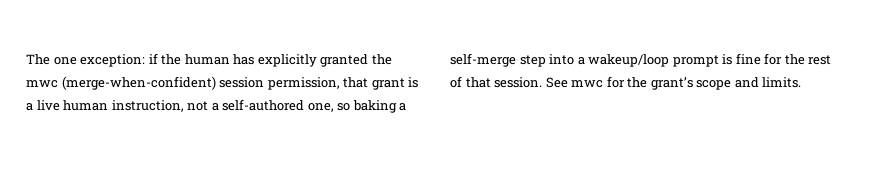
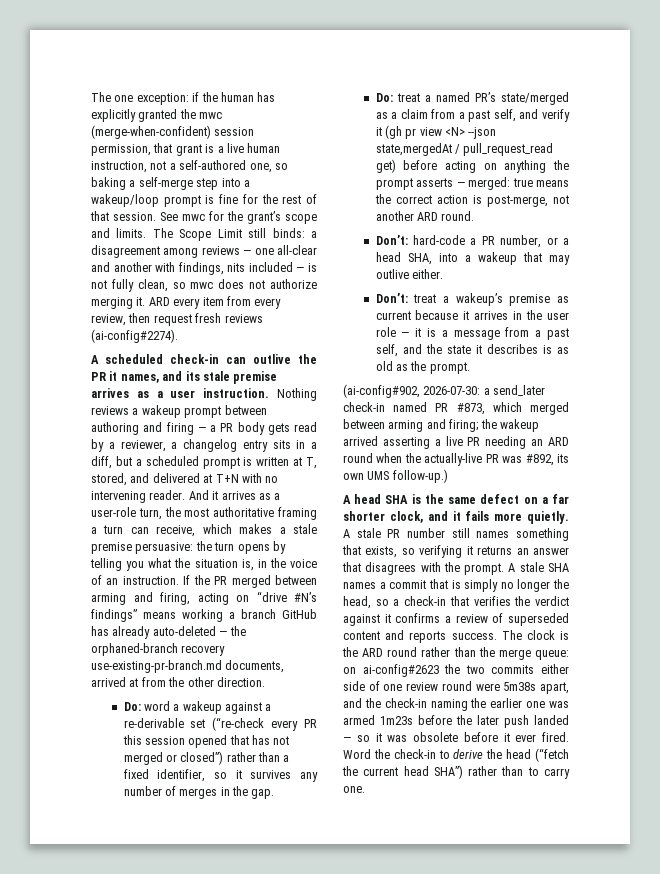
+ The Scope Limit still binds: a disagreement among reviews — one all-clear and another with findings, nits included — is not fully clean, so mwc does not authorize merging it. ARD every item from every review, then request fresh reviews (ai-config#2274).
+ A scheduled check-in can outlive the PR it names, and its stale premise arrives as a user instruction. Nothing reviews a wakeup prompt between authoring and firing — a PR body gets read by a reviewer, a changelog entry sits in a diff, but a scheduled prompt is written at T, stored, and delivered at T+N with no intervening reader. And it arrives as a user-role turn, the most authoritative framing a turn can receive, which makes a stale premise persuasive: the turn opens by telling you what the situation is, in the voice of an instruction. If the PR merged between arming and firing, acting on “drive #N’s findings” means working a branch GitHub has already auto-deleted — the orphaned-branch recovery use-existing-pr-branch.md documents, arrived at from the other direction.
+ Do: word a wakeup against a re-derivable set (“re-check every PR this session opened that has not merged or closed”) rather than a fixed identifier, so it survives any number of merges in the gap.
+ Do: treat a named PR’s state/merged as a claim from a past self, and verify it (gh pr view <N> --json state,mergedAt / pull_request_read get) before acting on anything the prompt asserts — merged: true means the correct action is post-merge, not another ARD round.
+ Don’t: hard-code a PR number, or a head SHA, into a wakeup that may outlive either.
+ Don’t: treat a wakeup’s premise as current because it arrives in the user role — it is a message from a past self, and the state it describes is as old as the prompt.
+ (ai-config#902, 2026-07-30: a send_later check-in named PR #873, which merged between arming and firing; the wakeup arrived asserting a live PR needing an ARD round when the actually-live PR was #892, its own UMS follow-up.)
+ A head SHA is the same defect on a far shorter clock, and it fails more quietly. A stale PR number still names something that exists, so verifying it returns an answer that disagrees with the prompt. A stale SHA names a commit that is simply no longer the head, so a check-in that verifies the verdict against it confirms a review of superseded content and reports success. The clock is the ARD round rather than the merge queue: on ai-config#2623 the two commits either side of one review round were 5m38s apart, and the check-in naming the earlier one was armed 1m23s before the later push landed — so it was obsolete before it ever fired. Word the check-in to derive the head (“fetch the current head SHA”) rather than to carry one.

